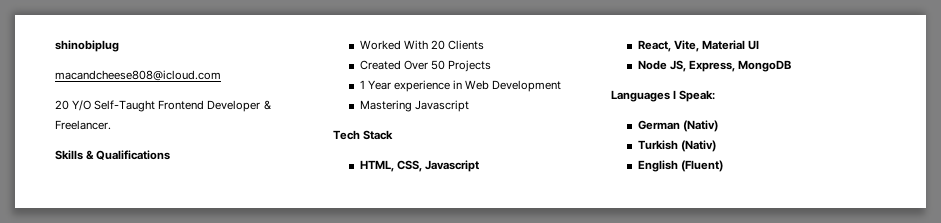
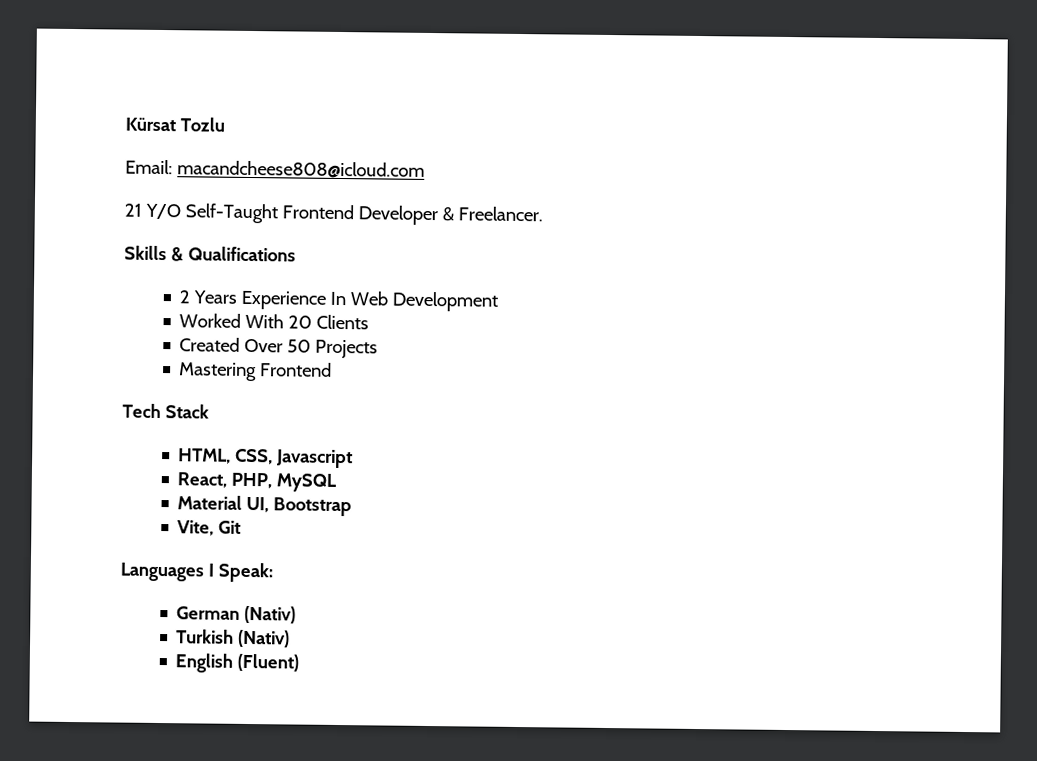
- shinobiplug
- macandcheese808@icloud.com
+ Kürsat Tozlu
+ Email: macandcheese808@icloud.com
- 20 Y/O Self-Taught Frontend Developer & Freelancer.
+ 21 Y/O Self-Taught Frontend Developer & Freelancer.
+ 2 Years Experience In Web Development
- 1 Year experience in Web Development
- Mastering Javascript
+ Mastering Frontend
- React, Vite, Material UI
- Node JS, Express, MongoDB
+ React, PHP, MySQL
+ Material UI, Bootstrap
+ Vite, Git

